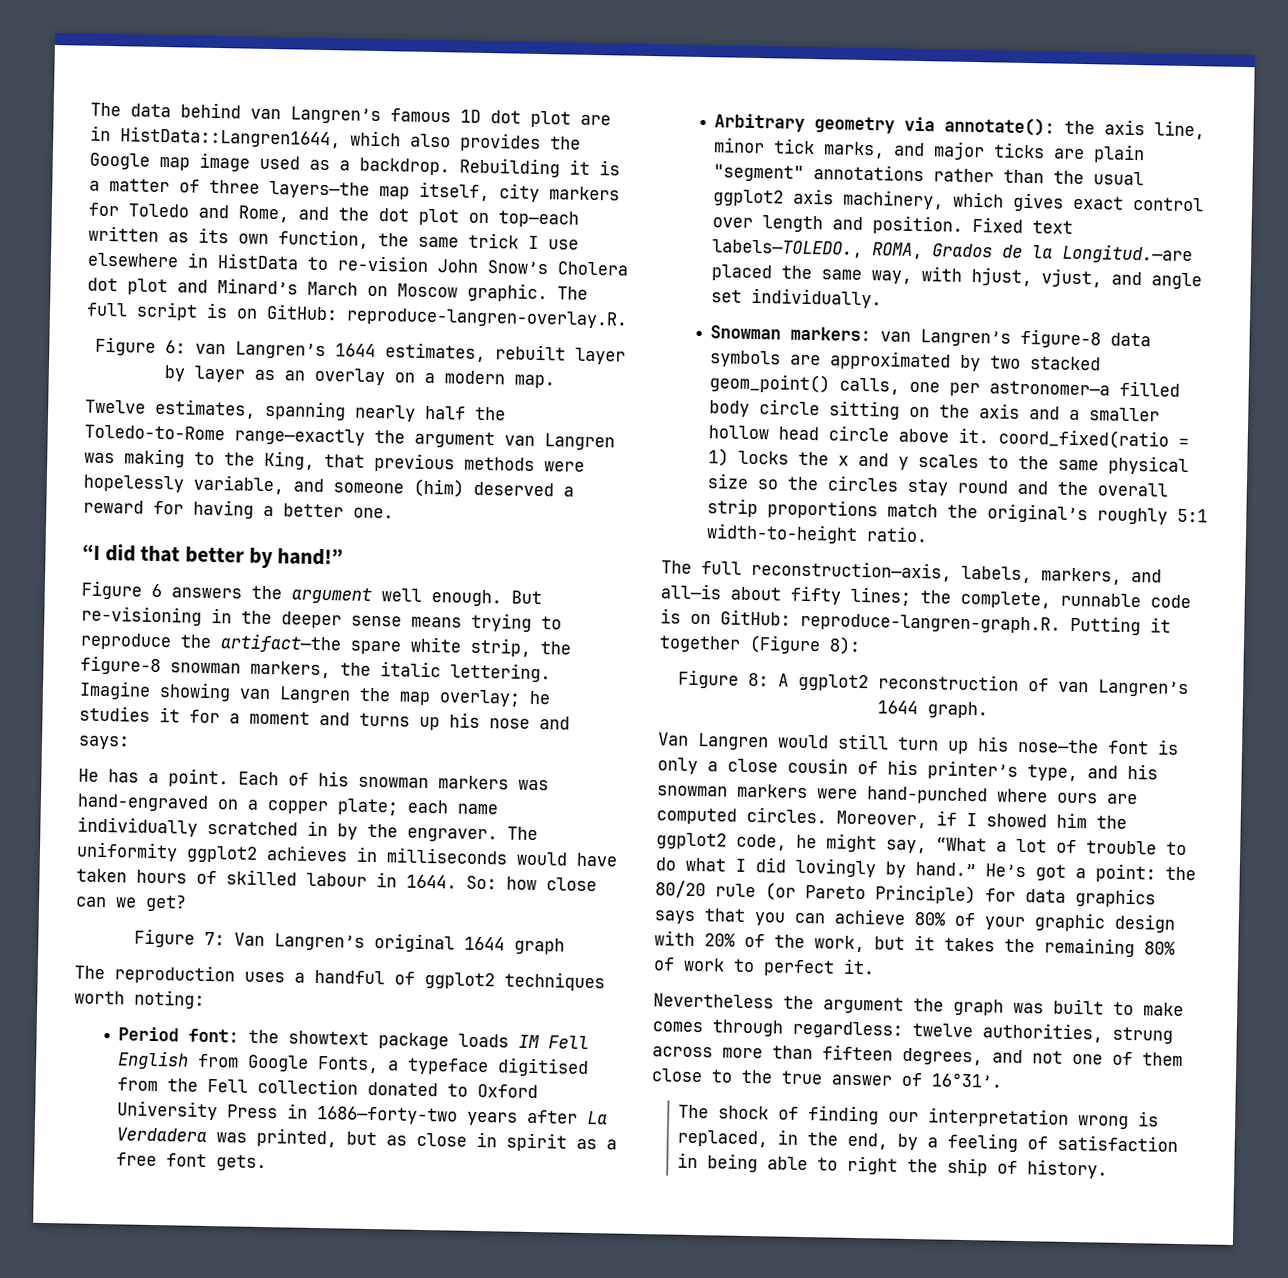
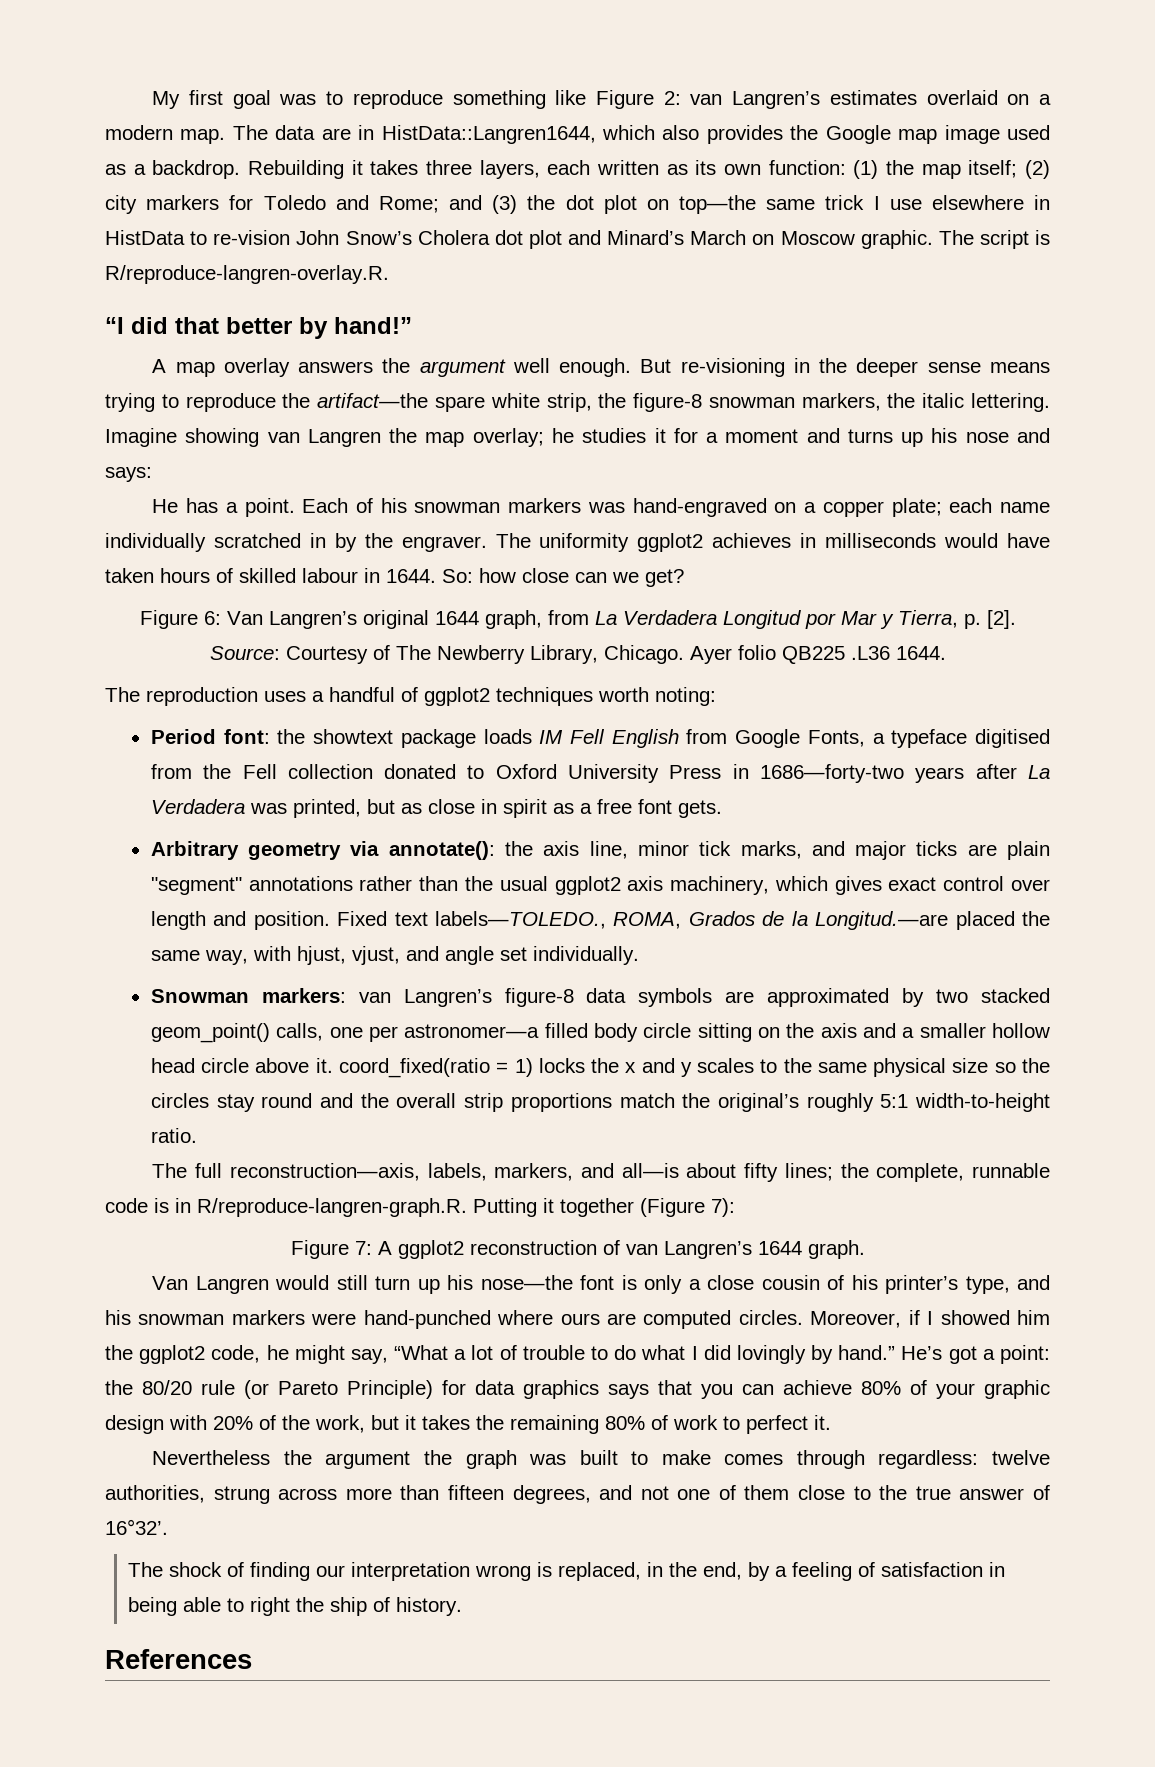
- The data behind van Langren’s famous 1D dot plot are in HistData::Langren1644, which also provides the Google map image used as a backdrop.
+ My first goal was to reproduce something like Figure 2: van Langren’s estimates overlaid on a modern map. The data are in HistData::Langren1644, which also provides the Google map image used as a backdrop.
- Rebuilding it is a matter of three layers—the map itself, city markers for Toledo and Rome, and the dot plot on top—each written as its own function, the same trick I use elsewhere in HistData to re-vision John Snow’s Cholera dot plot and Minard’s March on Moscow graphic.
+ Rebuilding it takes three layers, each written as its own function: (1) the map itself; (2) city markers for Toledo and Rome; and (3) the dot plot on top—the same trick I use elsewhere in HistData to re-vision John Snow’s Cholera dot plot and Minard’s March on Moscow graphic.
- The full script is on GitHub: reproduce-langren-overlay.R.
- Figure 6: van Langren’s 1644 estimates, rebuilt layer by layer as an overlay on a modern map.
- Twelve estimates, spanning nearly half the Toledo-to-Rome range—exactly the argument van Langren was making to the King, that previous methods were hopelessly variable, and someone (him) deserved a reward for having a better one.
+ The script is R/reproduce-langren-overlay.R.
- Figure 6 answers the argument well enough.
+ A map overlay answers the argument well enough.
- Figure 7: Van Langren’s original 1644 graph
+ Figure 6: Van Langren’s original 1644 graph, from La Verdadera Longitud por Mar y Tierra, p. [2]. Source: Courtesy of The Newberry Library, Chicago. Ayer folio QB225 .L36 1644.
- The full reconstruction—axis, labels, markers, and all—is about fifty lines; the complete, runnable code is on GitHub: reproduce-langren-graph.R. Putting it together (Figure 8):
- Figure 8: A ggplot2 reconstruction of van Langren’s 1644 graph.
+ The full reconstruction—axis, labels, markers, and all—is about fifty lines; the complete, runnable code is in R/reproduce-langren-graph.R. Putting it together (Figure 7):
+ Figure 7: A ggplot2 reconstruction of van Langren’s 1644 graph.
- Nevertheless the argument the graph was built to make comes through regardless: twelve authorities, strung across more than fifteen degrees, and not one of them close to the true answer of 16°31’.
+ Nevertheless the argument the graph was built to make comes through regardless: twelve authorities, strung across more than fifteen degrees, and not one of them close to the true answer of 16°32’.
+ References

